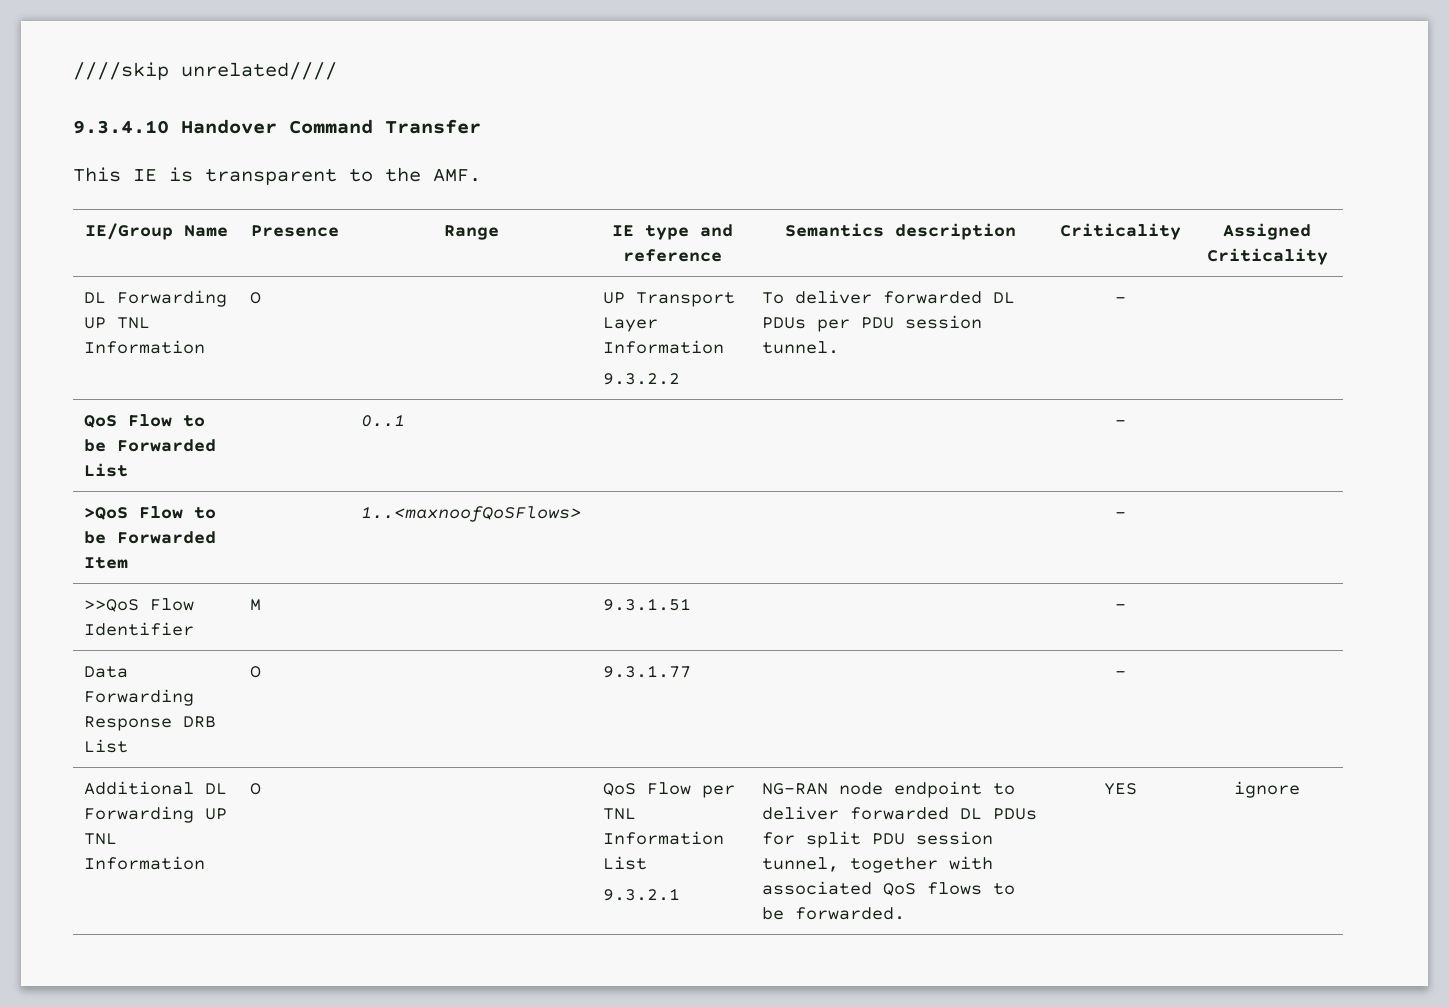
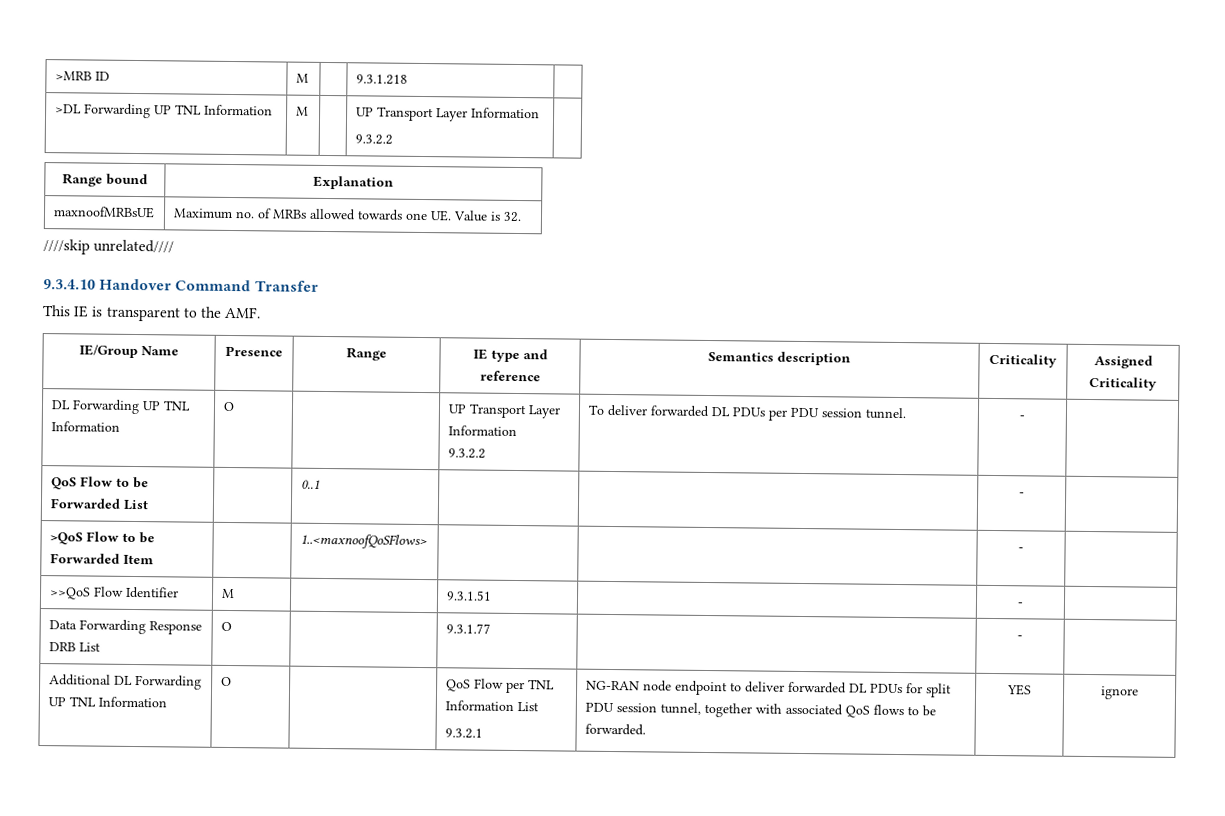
+ >MRB ID | M | | 9.3.1.218 |
+ >DL Forwarding UP TNL Information | M | | UP Transport Layer Information
+ 9.3.2.2 |
+ Range bound | Explanation
+ maxnoofMRBsUE | Maximum no. of MRBs allowed towards one UE. Value is 32.

